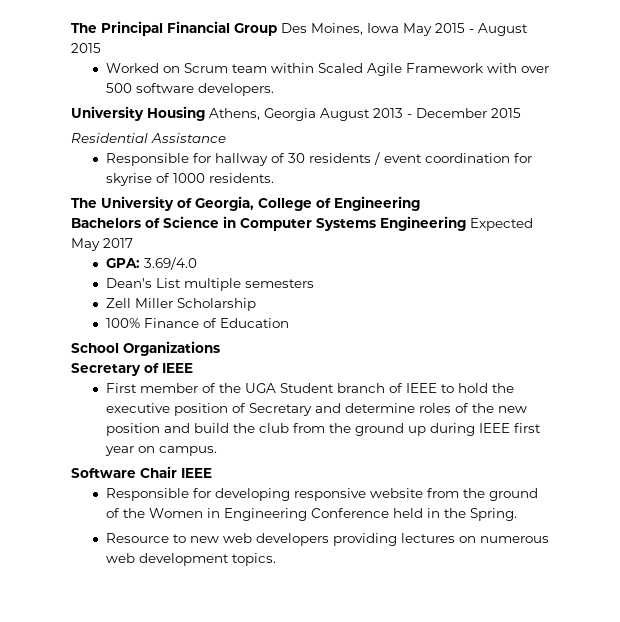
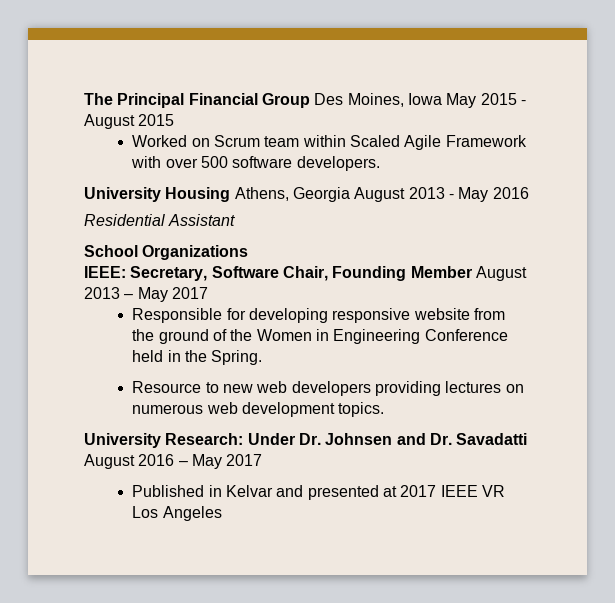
- University Housing Athens, Georgia August 2013 - December 2015
+ University Housing Athens, Georgia August 2013 - May 2016
- Residential Assistance
- Responsible for hallway of 30 residents / event coordination for skyrise of 1000 residents.
- The University of Georgia, College of Engineering
- Bachelors of Science in Computer Systems Engineering Expected May 2017
- GPA: 3.69/4.0
- Dean's List multiple semesters
- Zell Miller Scholarship
- 100% Finance of Education
+ Residential Assistant
  School Organizations
- Secretary of IEEE
- First member of the UGA Student branch of IEEE to hold the executive position of Secretary and determine roles of the new position and build the club from the ground up during IEEE first year on campus.
- Software Chair IEEE
+ IEEE: Secretary, Software Chair, Founding Member August 2013 – May 2017
+ University Research: Under Dr. Johnsen and Dr. Savadatti August 2016 – May 2017
+ Published in Kelvar and presented at 2017 IEEE VR Los Angeles

